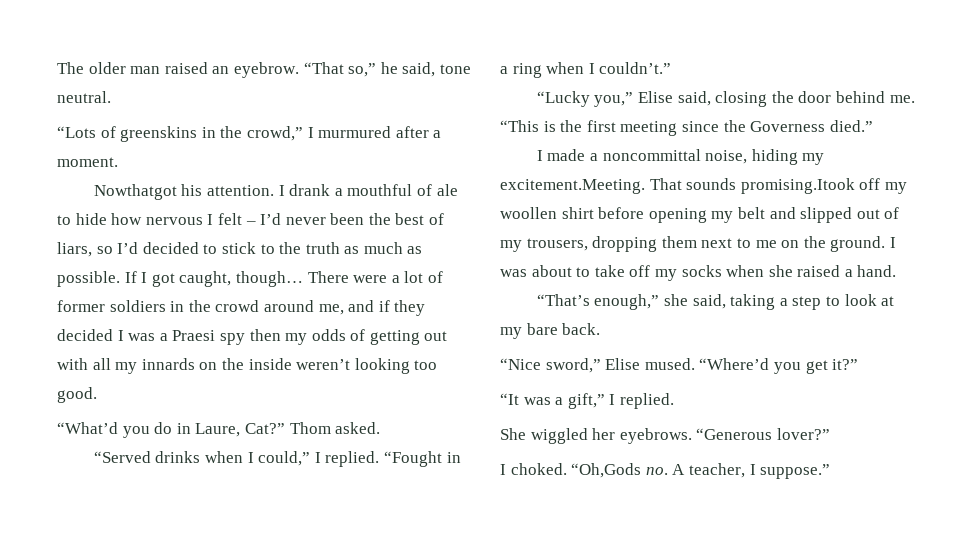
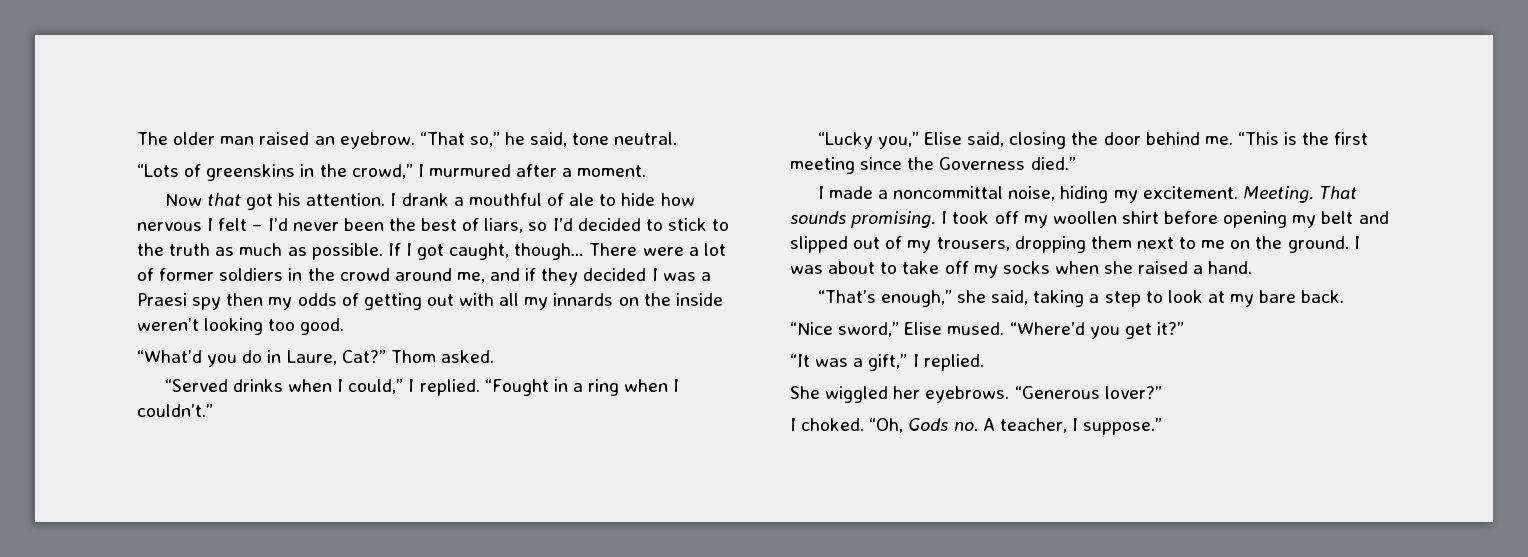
- Nowthatgot his attention.
+ Now that got his attention.
- I made a noncommittal noise, hiding my excitement.Meeting. That sounds promising.Itook off my woollen shirt before opening my belt and slipped out of my trousers, dropping them next to me on the ground.
+ I made a noncommittal noise, hiding my excitement. Meeting. That sounds promising. I took off my woollen shirt before opening my belt and slipped out of my trousers, dropping them next to me on the ground.
- “Oh,Gods no. A teacher, I suppose.”
+ “Oh, Gods no. A teacher, I suppose.”

